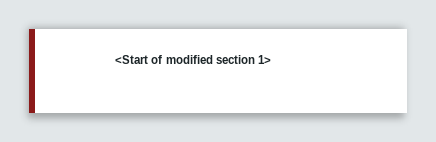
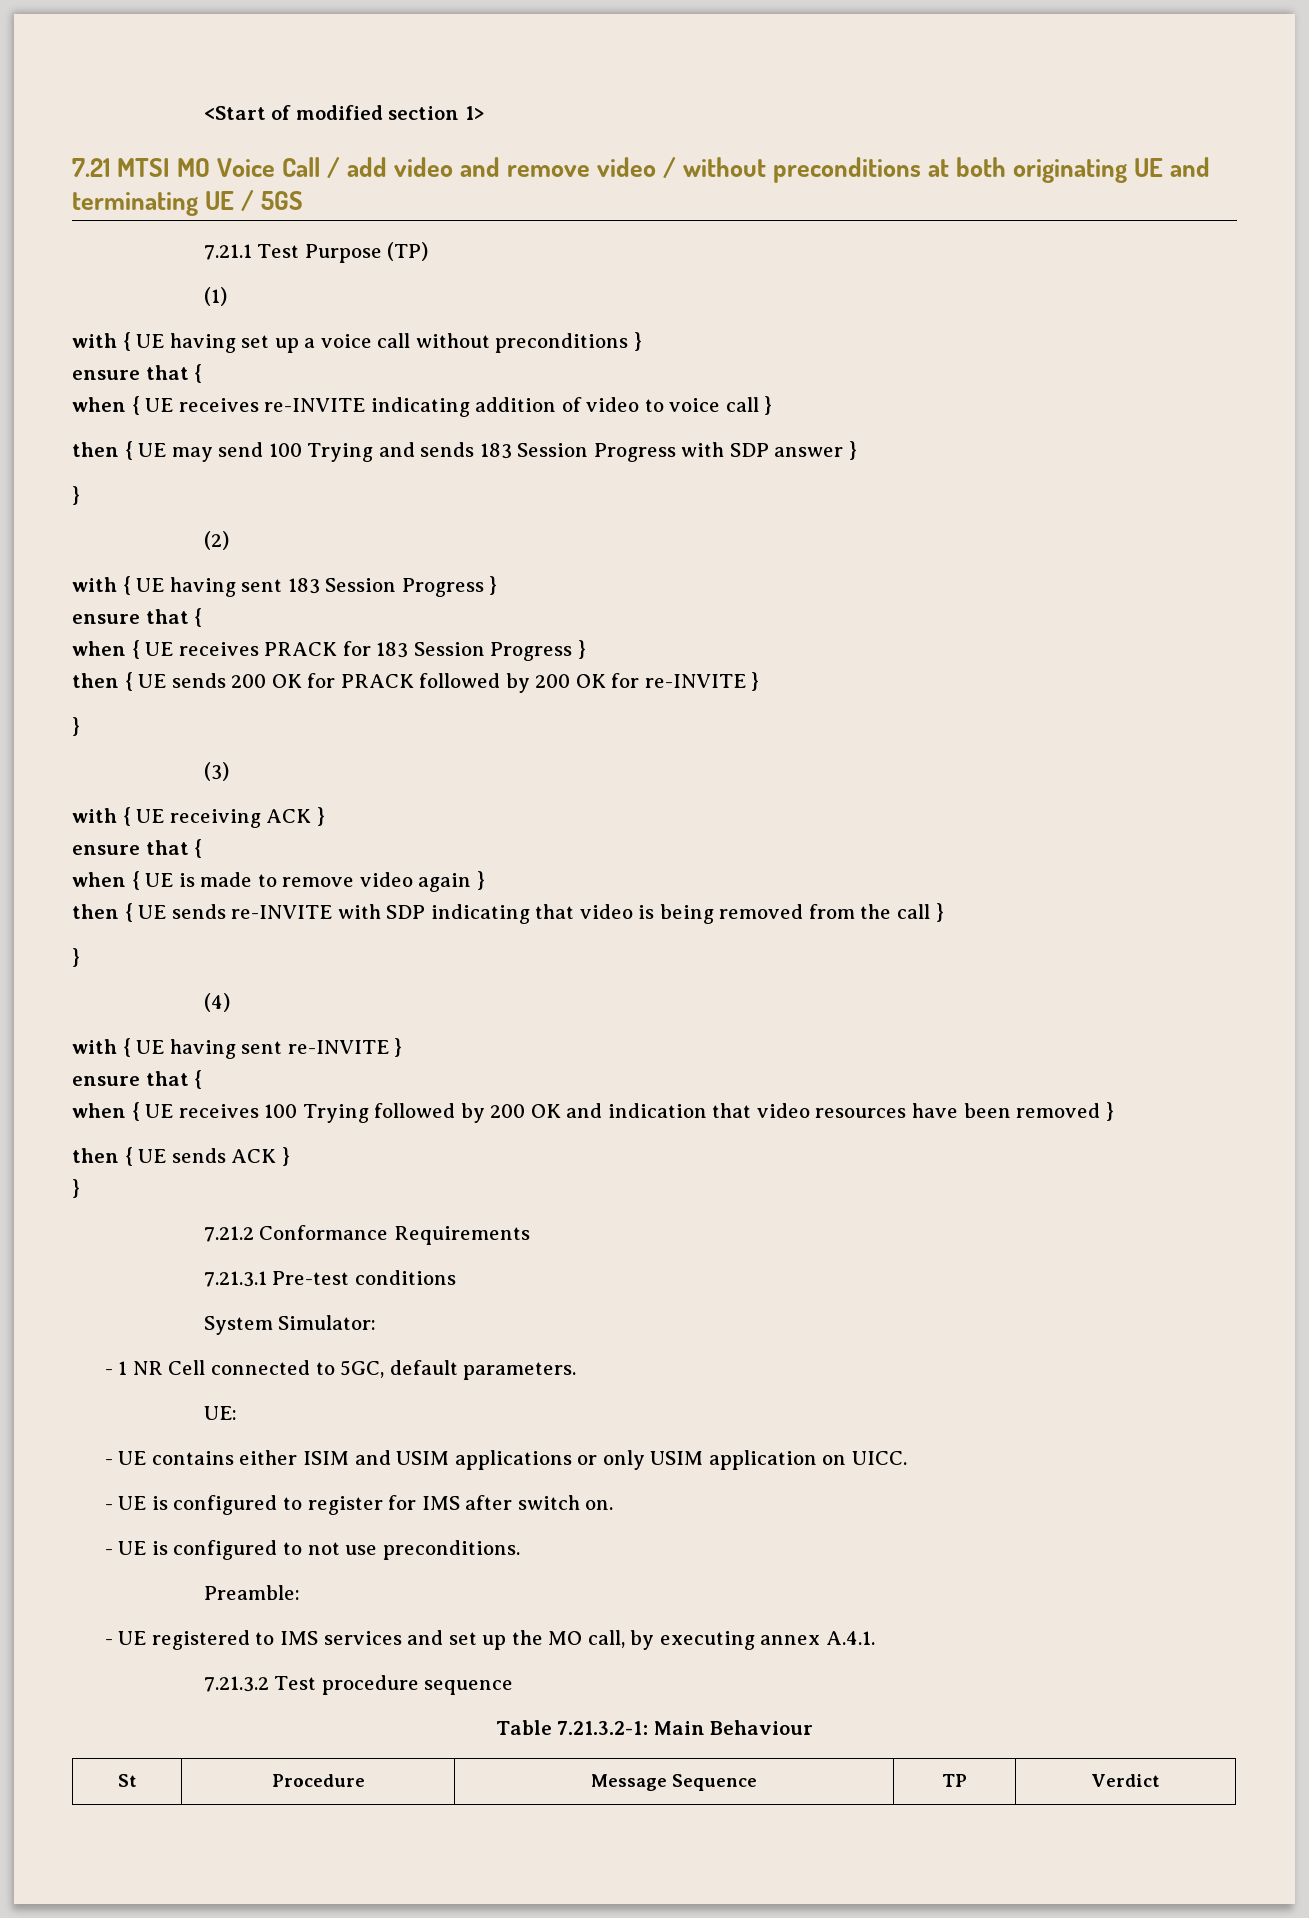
+ 7.21 MTSI MO Voice Call / add video and remove video / without preconditions at both originating UE and terminating UE / 5GS
+ 7.21.1 Test Purpose (TP)
+ (1)
+ with { UE having set up a voice call without preconditions }
+ ensure that {
+ when { UE receives re-INVITE indicating addition of video to voice call }
+ then { UE may send 100 Trying and sends 183 Session Progress with SDP answer }
+ }
+ (2)
+ with { UE having sent 183 Session Progress }
+ ensure that {
+ when { UE receives PRACK for 183 Session Progress }
+ then { UE sends 200 OK for PRACK followed by 200 OK for re-INVITE }
+ }
+ (3)
+ with { UE receiving ACK }
+ ensure that {
+ when { UE is made to remove video again }
+ then { UE sends re-INVITE with SDP indicating that video is being removed from the call }
+ }
+ (4)
+ with { UE having sent re-INVITE }
+ ensure that {
+ when { UE receives 100 Trying followed by 200 OK and indication that video resources have been removed }
+ then { UE sends ACK }
+ }
+ 7.21.2 Conformance Requirements
+ 7.21.3.1 Pre-test conditions
+ System Simulator:
+ - 1 NR Cell connected to 5GC, default parameters.
+ UE:
+ - UE contains either ISIM and USIM applications or only USIM application on UICC.
+ - UE is configured to register for IMS after switch on.
+ - UE is configured to not use preconditions.
+ Preamble:
+ - UE registered to IMS services and set up the MO call, by executing annex A.4.1.
+ 7.21.3.2 Test procedure sequence
+ Table 7.21.3.2-1: Main Behaviour
+ St | Procedure | Message Sequence | TP | Verdict

